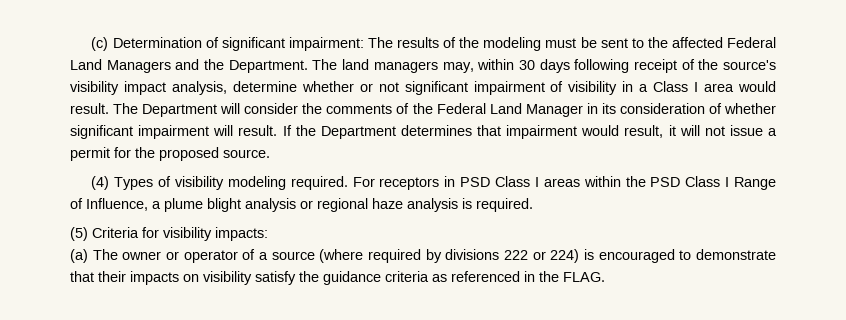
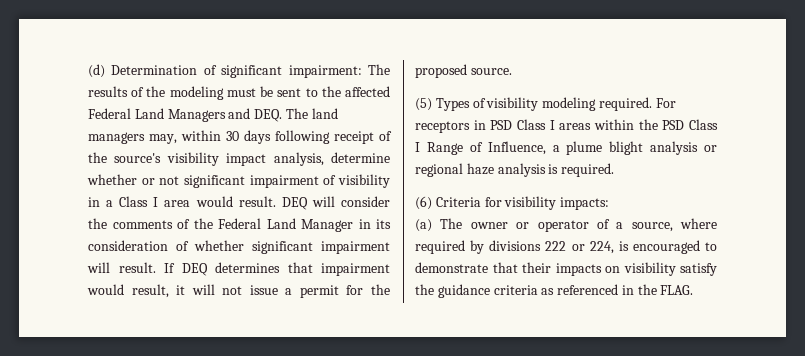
- (c) Determination of significant impairment: The results of the modeling must be sent to the affected Federal Land Managers and the Department. The land managers may, within 30 days following receipt of the source's visibility impact analysis, determine whether or not significant impairment of visibility in a Class I area would result.
+ (d) Determination of significant impairment: The results of the modeling must be sent to the affected Federal Land Managers and DEQ. The land managers may, within 30 days following receipt of the source's visibility impact analysis, determine whether or not significant impairment of visibility in a Class I area would result.
- The Department will consider the comments of the Federal Land Manager in its consideration of whether significant impairment will result.
+ DEQ will consider the comments of the Federal Land Manager in its consideration of whether significant impairment will result.
- If the Department determines that impairment would result, it will not issue a permit for the proposed source.
+ If DEQ determines that impairment would result, it will not issue a permit for the proposed source.
- (4) Types of visibility modeling required.
+ (5) Types of visibility modeling required.
- (5) Criteria for visibility impacts:
+ (6) Criteria for visibility impacts:
- (a) The owner or operator of a source (where required by divisions 222 or 224) is encouraged to demonstrate that their impacts on visibility satisfy the guidance criteria as referenced in the FLAG.
+ (a) The owner or operator of a source, where required by divisions 222 or 224, is encouraged to demonstrate that their impacts on visibility satisfy the guidance criteria as referenced in the FLAG.

